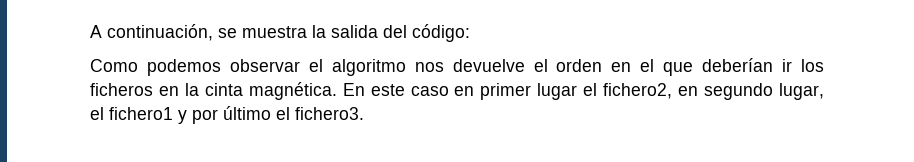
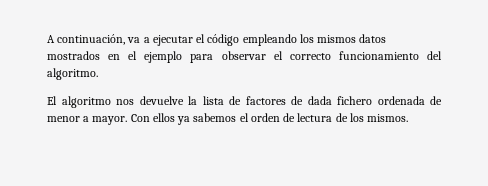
- A continuación, se muestra la salida del código:
- Como podemos observar el algoritmo nos devuelve el orden en el que deberían ir los ficheros en la cinta magnética. En este caso en primer lugar el fichero2, en segundo lugar, el fichero1 y por último el fichero3.
+ A continuación, va a ejecutar el código empleando los mismos datos mostrados en el ejemplo para observar el correcto funcionamiento del algoritmo.
+ El algoritmo nos devuelve la lista de factores de dada fichero ordenada de menor a mayor. Con ellos ya sabemos el orden de lectura de los mismos.

